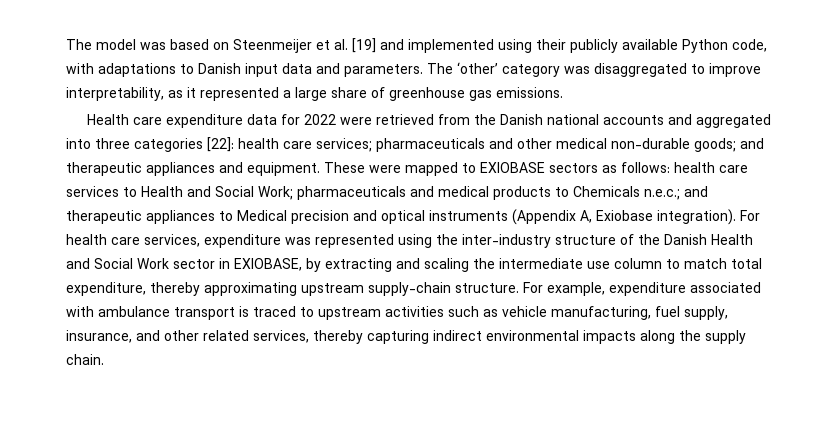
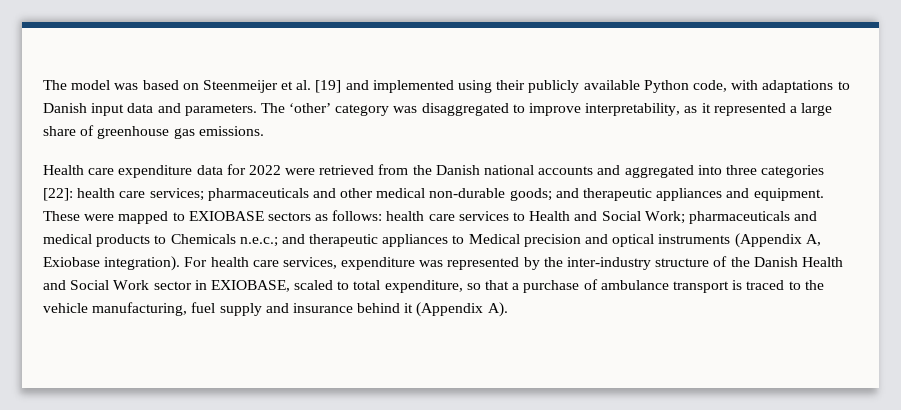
- For health care services, expenditure was represented using the inter-industry structure of the Danish Health and Social Work sector in EXIOBASE, by extracting and scaling the intermediate use column to match total expenditure, thereby approximating upstream supply-chain structure. For example, expenditure associated with ambulance transport is traced to upstream activities such as vehicle manufacturing, fuel supply, insurance, and other related services, thereby capturing indirect environmental impacts along the supply chain.
+ For health care services, expenditure was represented by the inter-industry structure of the Danish Health and Social Work sector in EXIOBASE, scaled to total expenditure, so that a purchase of ambulance transport is traced to the vehicle manufacturing, fuel supply and insurance behind it (Appendix A).

